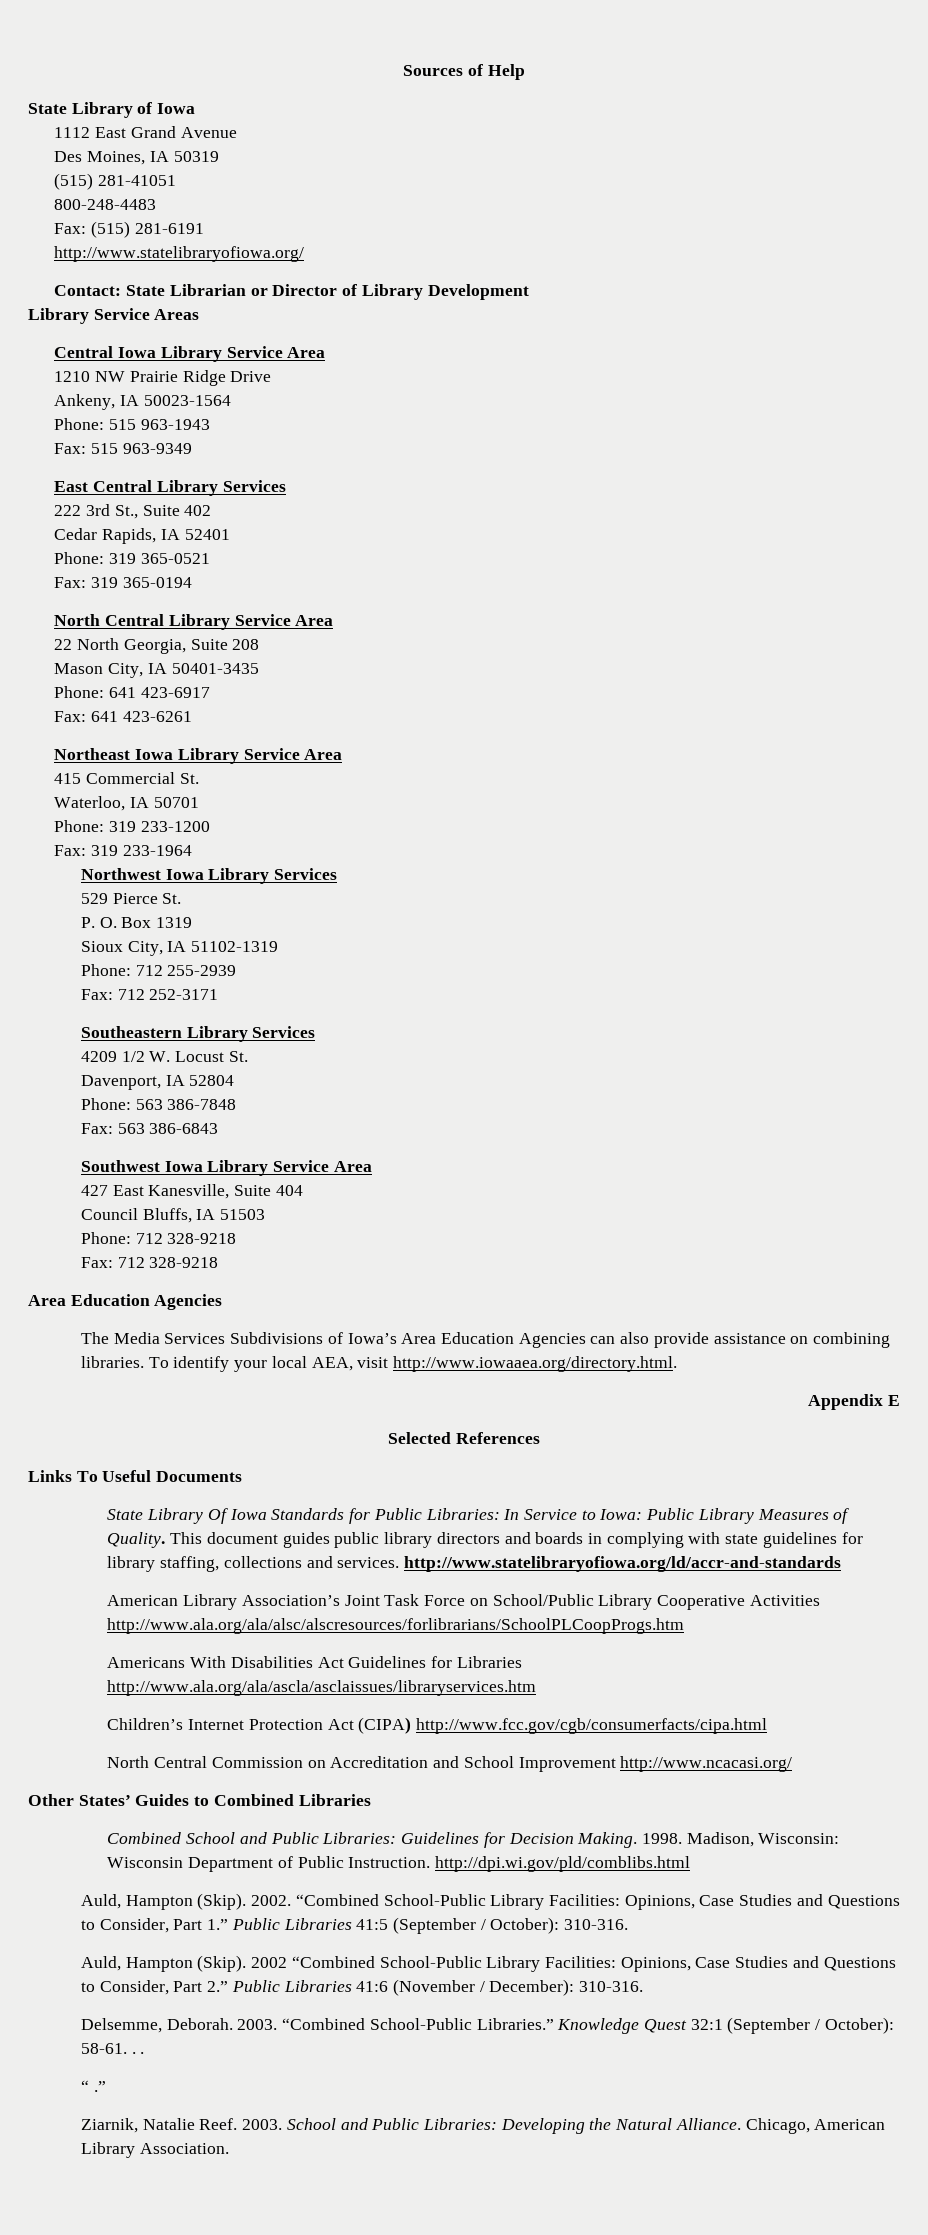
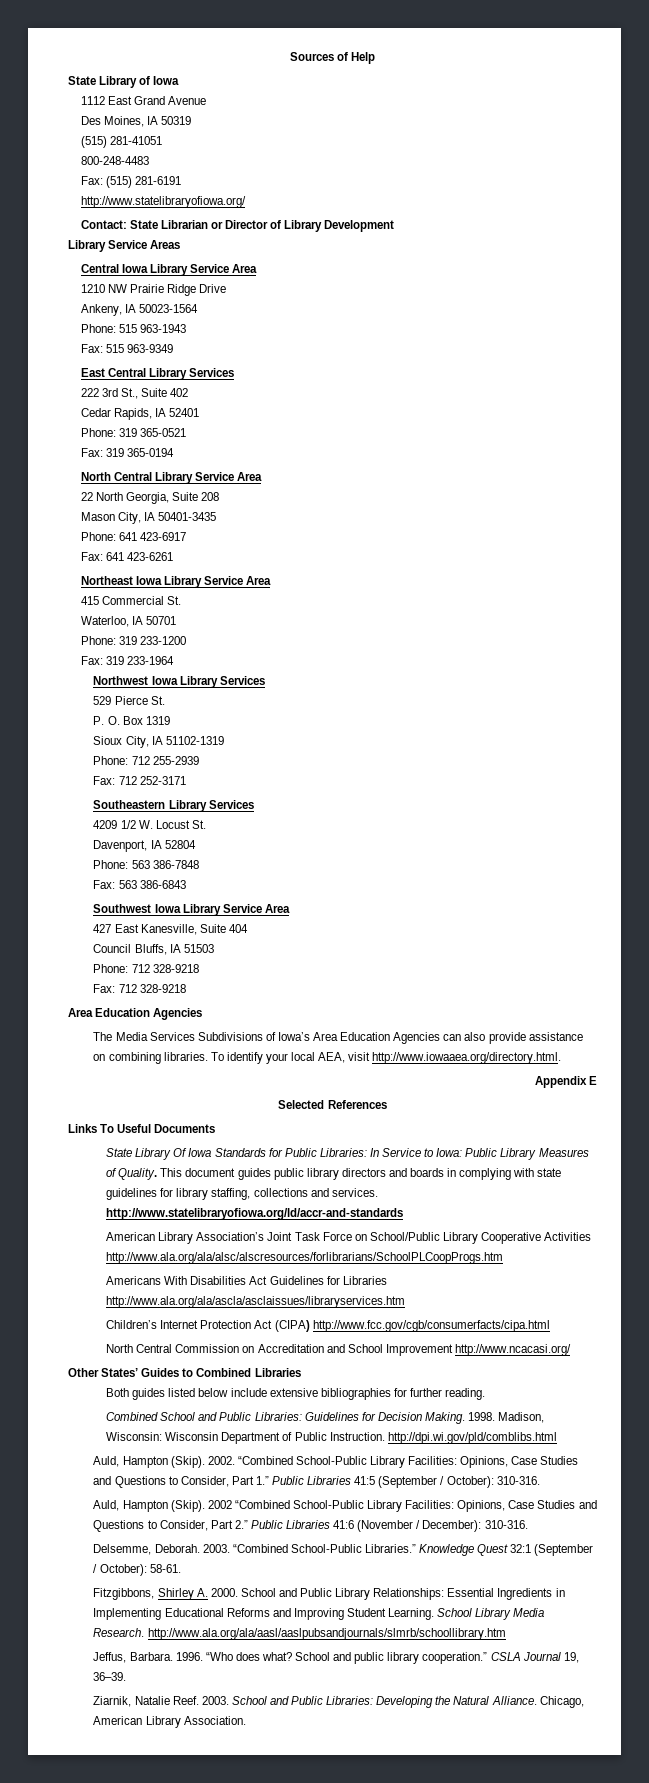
+ Both guides listed below include extensive bibliographies for further reading.
- Knowledge Quest 32:1 (September / October): 58-61. . .
- “ .”
+ Knowledge Quest 32:1 (September / October): 58-61.
+ Fitzgibbons, Shirley A. 2000. School and Public Library Relationships: Essential Ingredients in Implementing Educational Reforms and Improving Student Learning. School Library Media Research. http://www.ala.org/ala/aasl/aaslpubsandjournals/slmrb/schoollibrary.htm
+ Jeffus, Barbara. 1996. “Who does what? School and public library cooperation.” CSLA Journal 19, 36–39.

